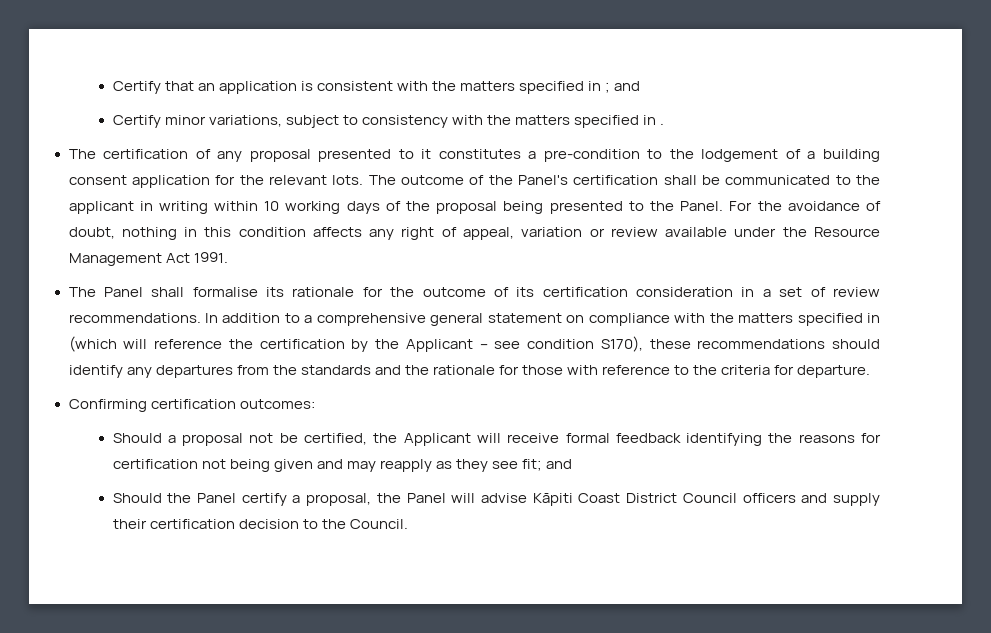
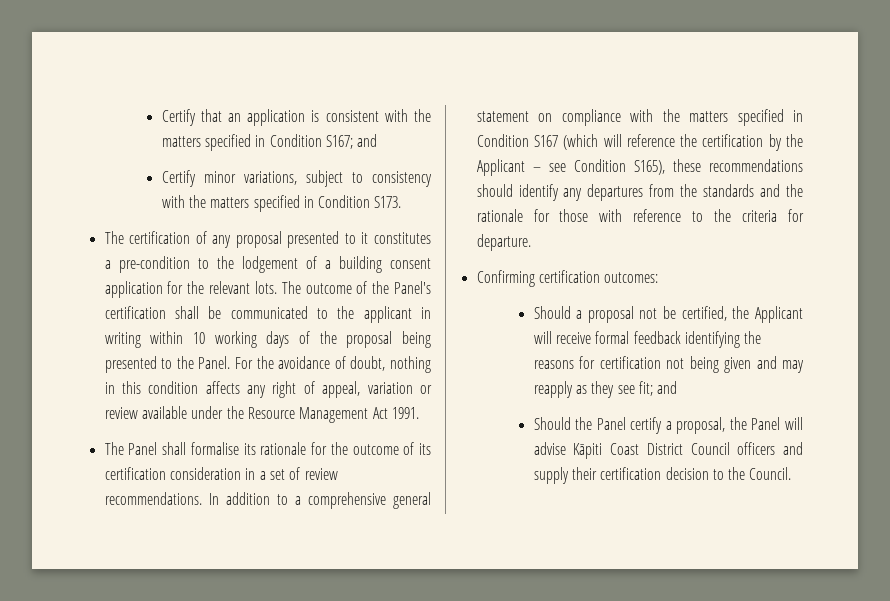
- Certify that an application is consistent with the matters specified in ; and
+ Certify that an application is consistent with the matters specified in Condition S167; and
- Certify minor variations, subject to consistency with the matters specified in .
+ Certify minor variations, subject to consistency with the matters specified in Condition S173.
- In addition to a comprehensive general statement on compliance with the matters specified in (which will reference the certification by the Applicant – see condition S170), these recommendations should identify any departures from the standards and the rationale for those with reference to the criteria for departure.
+ In addition to a comprehensive general statement on compliance with the matters specified in Condition S167 (which will reference the certification by the Applicant – see Condition S165), these recommendations should identify any departures from the standards and the rationale for those with reference to the criteria for departure.

